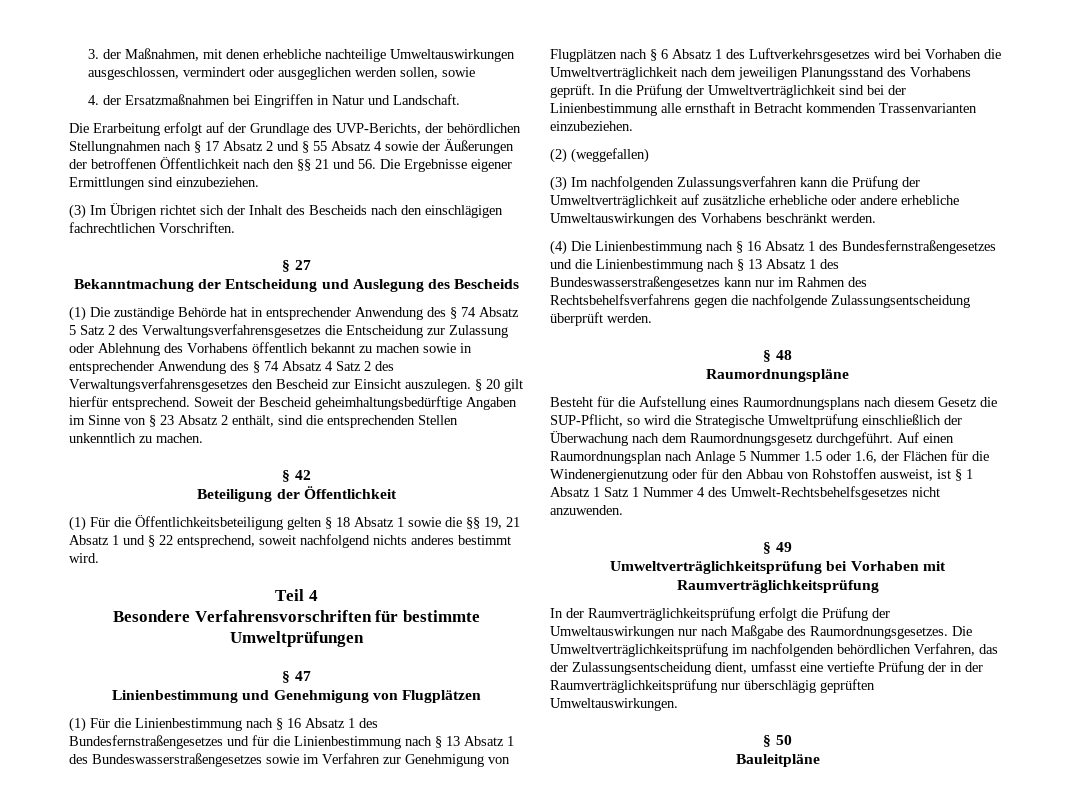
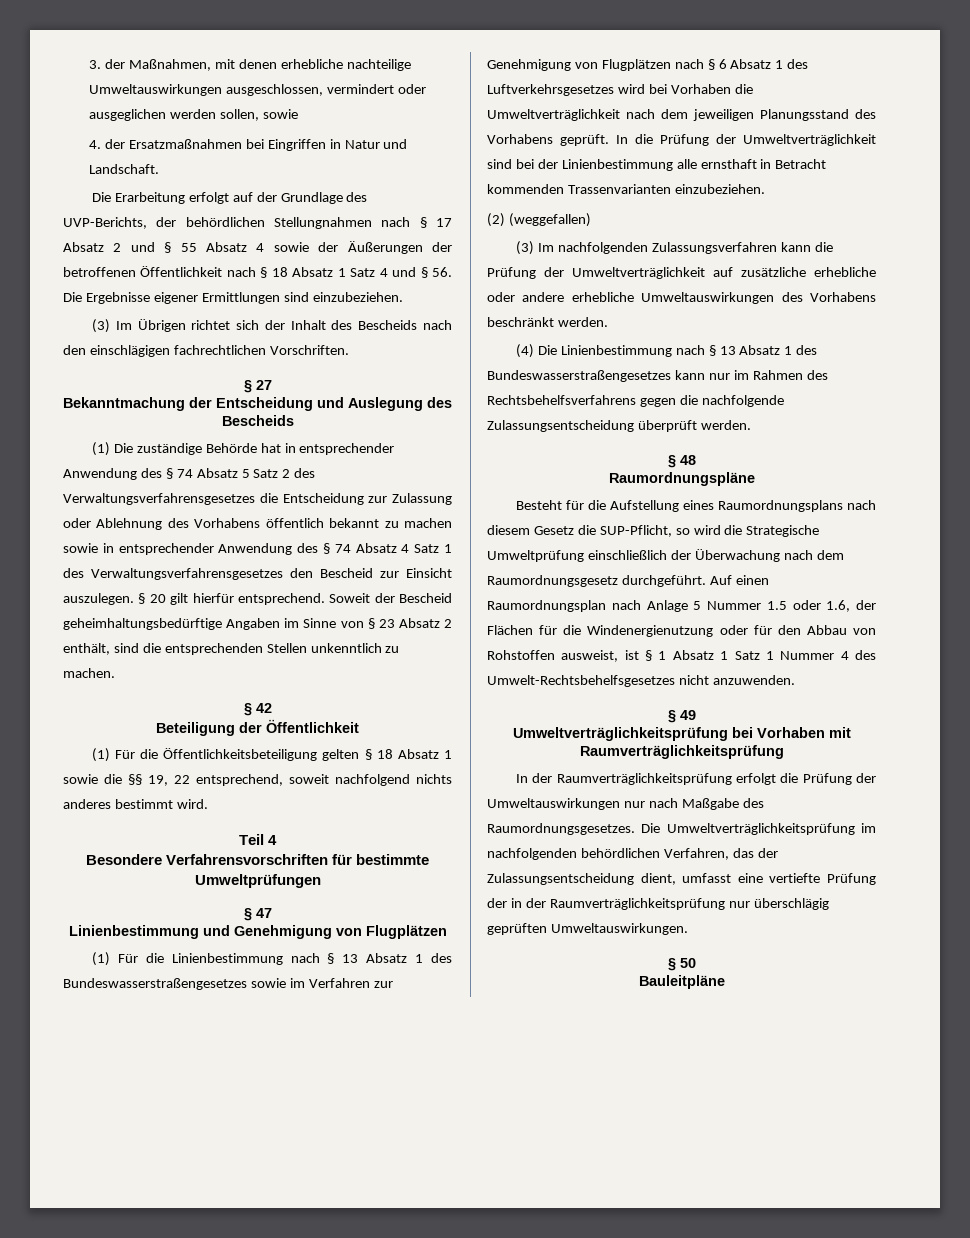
- Die Erarbeitung erfolgt auf der Grundlage des UVP-Berichts, der behördlichen Stellungnahmen nach § 17 Absatz 2 und § 55 Absatz 4 sowie der Äußerungen der betroffenen Öffentlichkeit nach den §§ 21 und 56. Die Ergebnisse eigener Ermittlungen sind einzubeziehen.
+ Die Erarbeitung erfolgt auf der Grundlage des UVP-Berichts, der behördlichen Stellungnahmen nach § 17 Absatz 2 und § 55 Absatz 4 sowie der Äußerungen der betroffenen Öffentlichkeit nach § 18 Absatz 1 Satz 4 und § 56. Die Ergebnisse eigener Ermittlungen sind einzubeziehen.
- (1) Die zuständige Behörde hat in entsprechender Anwendung des § 74 Absatz 5 Satz 2 des Verwaltungsverfahrensgesetzes die Entscheidung zur Zulassung oder Ablehnung des Vorhabens öffentlich bekannt zu machen sowie in entsprechender Anwendung des § 74 Absatz 4 Satz 2 des Verwaltungsverfahrensgesetzes den Bescheid zur Einsicht auszulegen.
+ (1) Die zuständige Behörde hat in entsprechender Anwendung des § 74 Absatz 5 Satz 2 des Verwaltungsverfahrensgesetzes die Entscheidung zur Zulassung oder Ablehnung des Vorhabens öffentlich bekannt zu machen sowie in entsprechender Anwendung des § 74 Absatz 4 Satz 1 des Verwaltungsverfahrensgesetzes den Bescheid zur Einsicht auszulegen.
- (1) Für die Öffentlichkeitsbeteiligung gelten § 18 Absatz 1 sowie die §§ 19, 21 Absatz 1 und § 22 entsprechend, soweit nachfolgend nichts anderes bestimmt wird.
+ (1) Für die Öffentlichkeitsbeteiligung gelten § 18 Absatz 1 sowie die §§ 19, 22 entsprechend, soweit nachfolgend nichts anderes bestimmt wird.
- (1) Für die Linienbestimmung nach § 16 Absatz 1 des Bundesfernstraßengesetzes und für die Linienbestimmung nach § 13 Absatz 1 des Bundeswasserstraßengesetzes sowie im Verfahren zur Genehmigung von Flugplätzen nach § 6 Absatz 1 des Luftverkehrsgesetzes wird bei Vorhaben die Umweltverträglichkeit nach dem jeweiligen Planungsstand des Vorhabens geprüft.
+ (1) Für die Linienbestimmung nach § 13 Absatz 1 des Bundeswasserstraßengesetzes sowie im Verfahren zur Genehmigung von Flugplätzen nach § 6 Absatz 1 des Luftverkehrsgesetzes wird bei Vorhaben die Umweltverträglichkeit nach dem jeweiligen Planungsstand des Vorhabens geprüft.
- (4) Die Linienbestimmung nach § 16 Absatz 1 des Bundesfernstraßengesetzes und die Linienbestimmung nach § 13 Absatz 1 des Bundeswasserstraßengesetzes kann nur im Rahmen des Rechtsbehelfsverfahrens gegen die nachfolgende Zulassungsentscheidung überprüft werden.
+ (4) Die Linienbestimmung nach § 13 Absatz 1 des Bundeswasserstraßengesetzes kann nur im Rahmen des Rechtsbehelfsverfahrens gegen die nachfolgende Zulassungsentscheidung überprüft werden.

